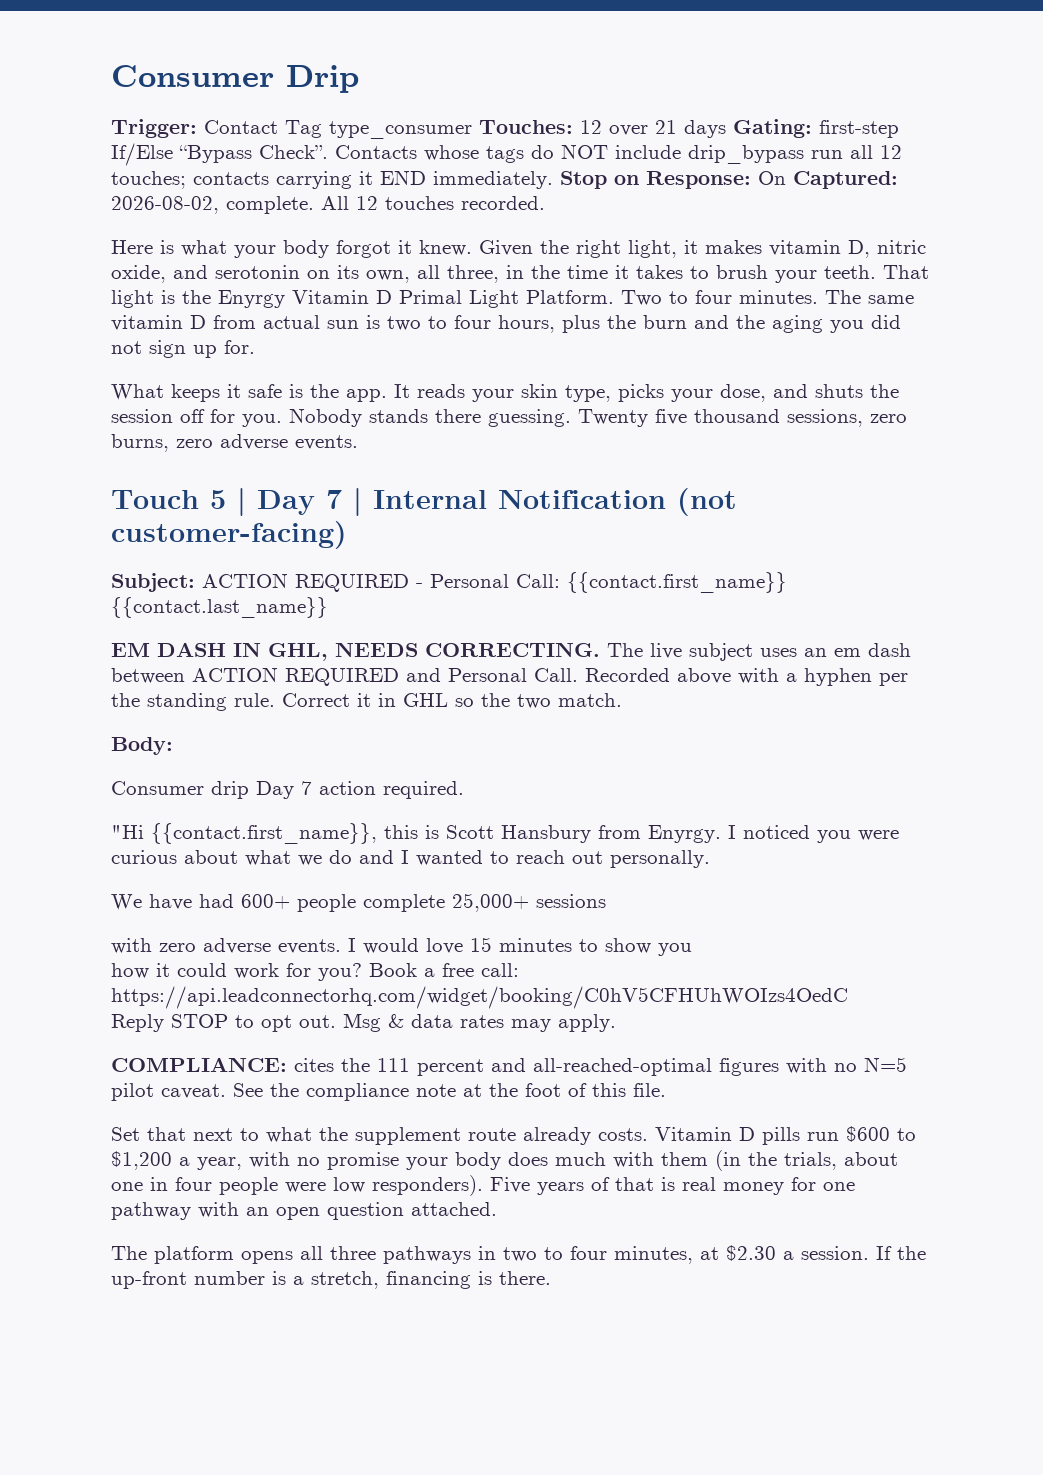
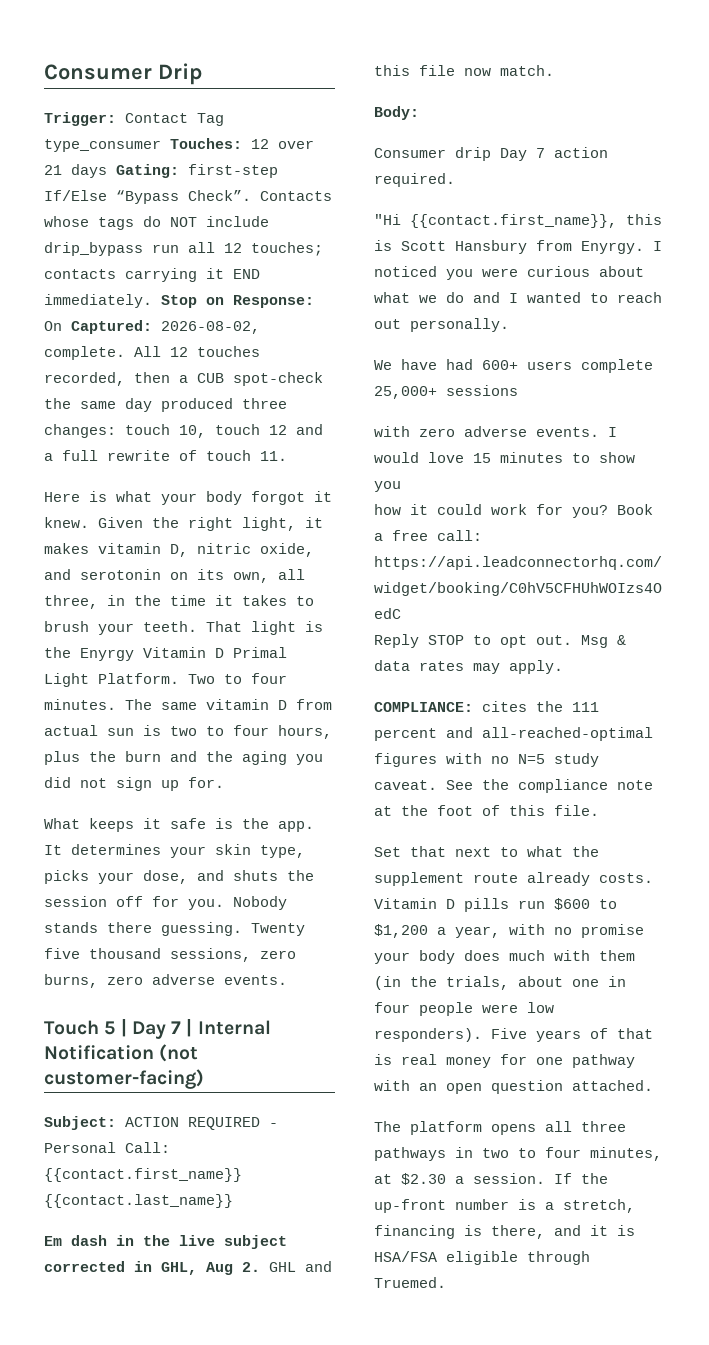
- All 12 touches recorded.
+ All 12 touches recorded, then a CUB spot-check the same day produced three changes: touch 10, touch 12 and a full rewrite of touch 11.
- It reads your skin type, picks your dose, and shuts the session off for you.
+ It determines your skin type, picks your dose, and shuts the session off for you.
- EM DASH IN GHL, NEEDS CORRECTING. The live subject uses an em dash between ACTION REQUIRED and Personal Call. Recorded above with a hyphen per the standing rule. Correct it in GHL so the two match.
+ Em dash in the live subject corrected in GHL, Aug 2. GHL and this file now match.
- We have had 600+ people complete 25,000+ sessions
+ We have had 600+ users complete 25,000+ sessions
- COMPLIANCE: cites the 111 percent and all-reached-optimal figures with no N=5 pilot caveat.
+ COMPLIANCE: cites the 111 percent and all-reached-optimal figures with no N=5 study caveat.
- If the up-front number is a stretch, financing is there.
+ If the up-front number is a stretch, financing is there, and it is HSA/FSA eligible through Truemed.

